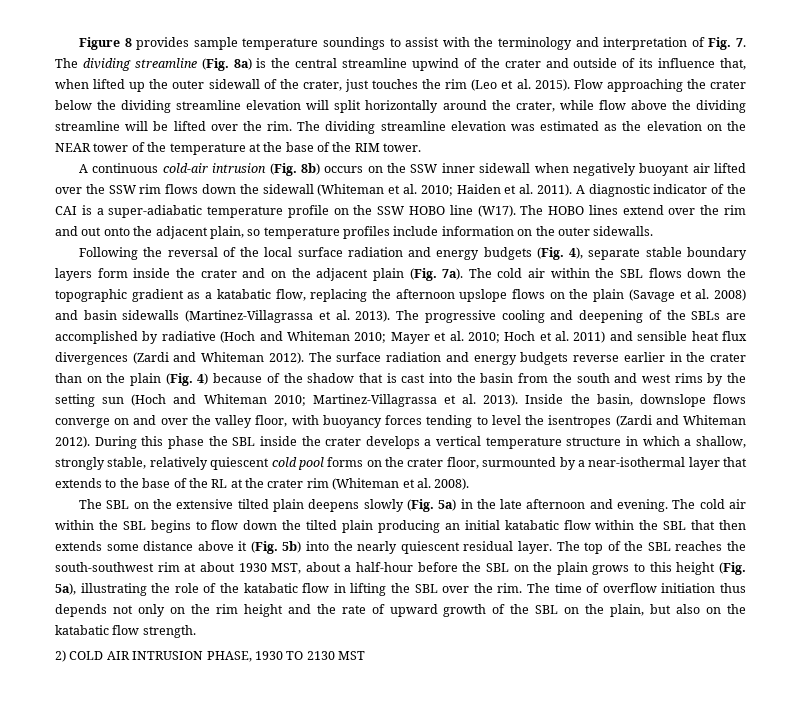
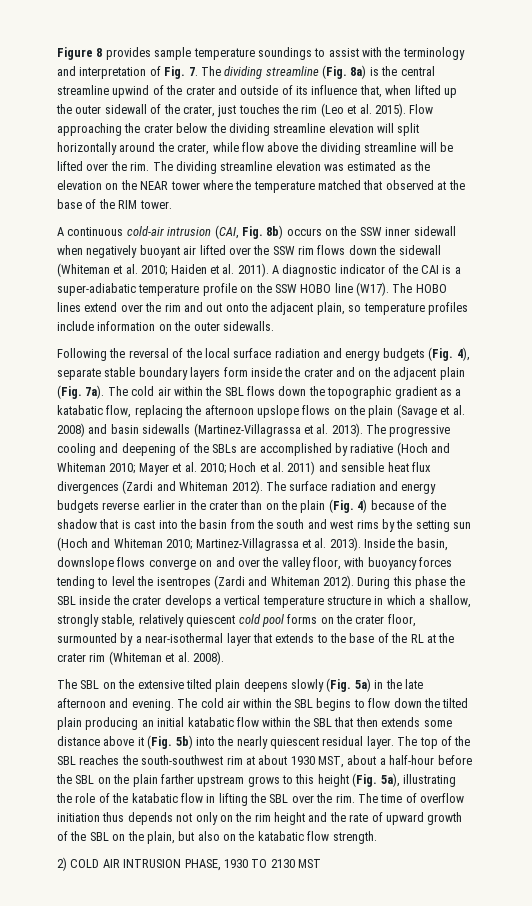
- The dividing streamline elevation was estimated as the elevation on the NEAR tower of the temperature at the base of the RIM tower.
+ The dividing streamline elevation was estimated as the elevation on the NEAR tower where the temperature matched that observed at the base of the RIM tower.
- A continuous cold-air intrusion (Fig. 8b) occurs on the SSW inner sidewall when negatively buoyant air lifted over the SSW rim flows down the sidewall (Whiteman et al. 2010; Haiden et al. 2011).
+ A continuous cold-air intrusion (CAI, Fig. 8b) occurs on the SSW inner sidewall when negatively buoyant air lifted over the SSW rim flows down the sidewall (Whiteman et al. 2010; Haiden et al. 2011).
- The top of the SBL reaches the south-southwest rim at about 1930 MST, about a half-hour before the SBL on the plain grows to this height (Fig. 5a), illustrating the role of the katabatic flow in lifting the SBL over the rim.
+ The top of the SBL reaches the south-southwest rim at about 1930 MST, about a half-hour before the SBL on the plain farther upstream grows to this height (Fig. 5a), illustrating the role of the katabatic flow in lifting the SBL over the rim.

